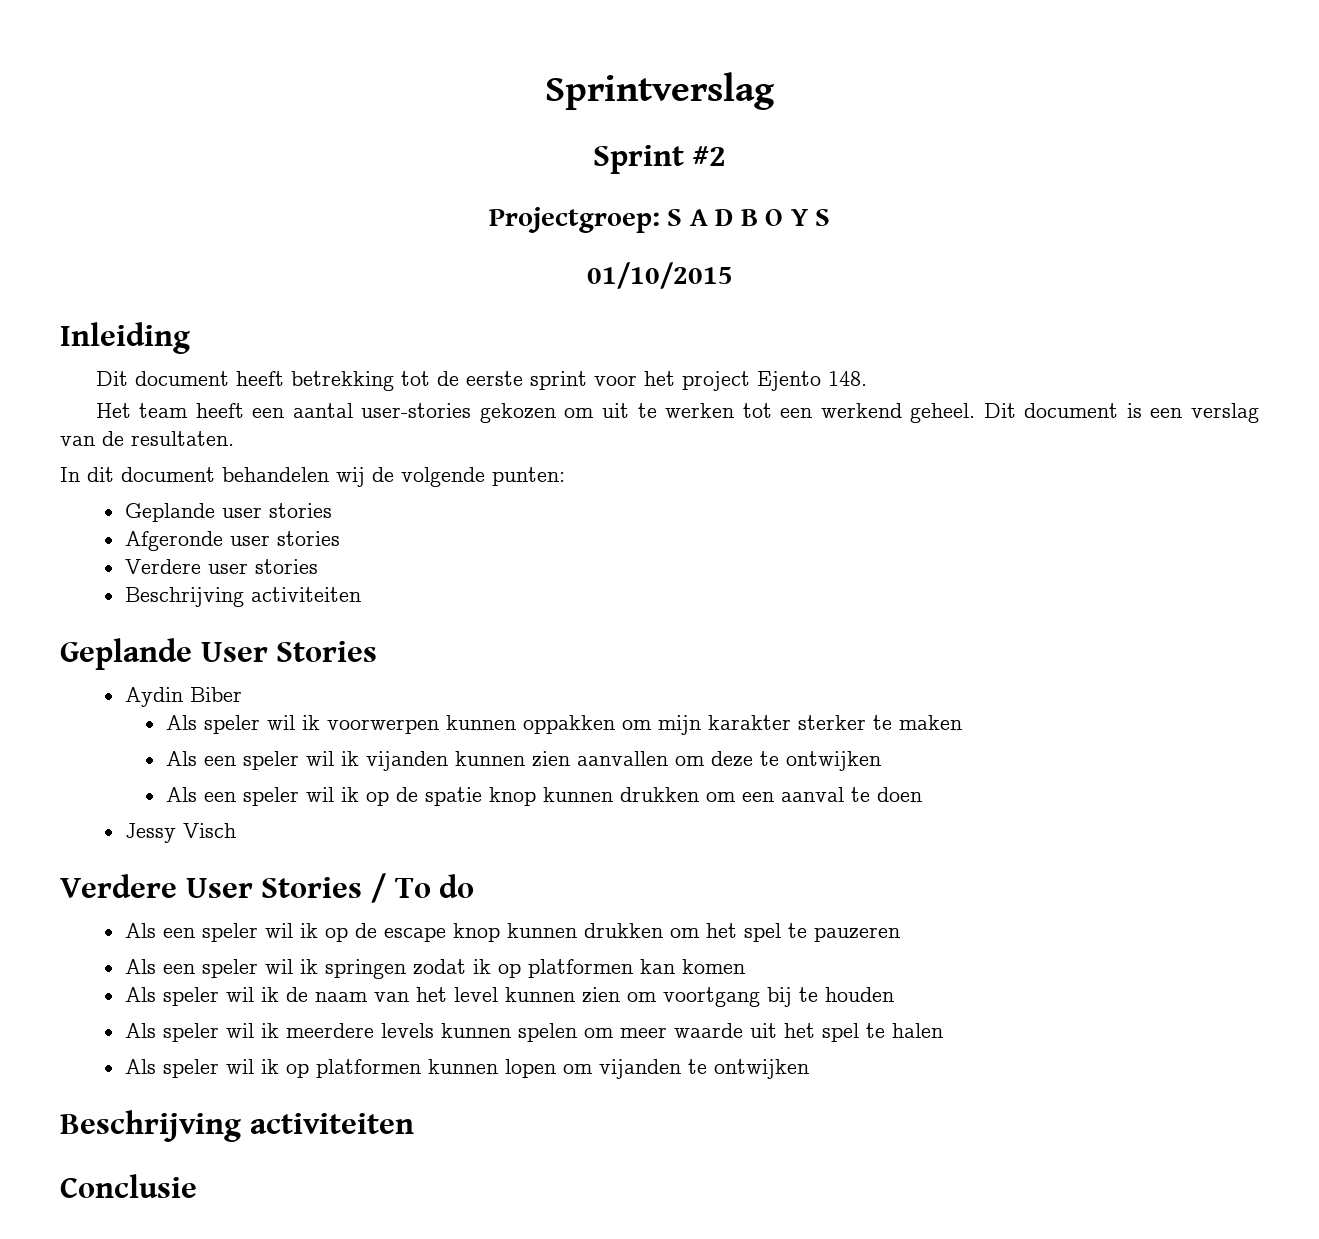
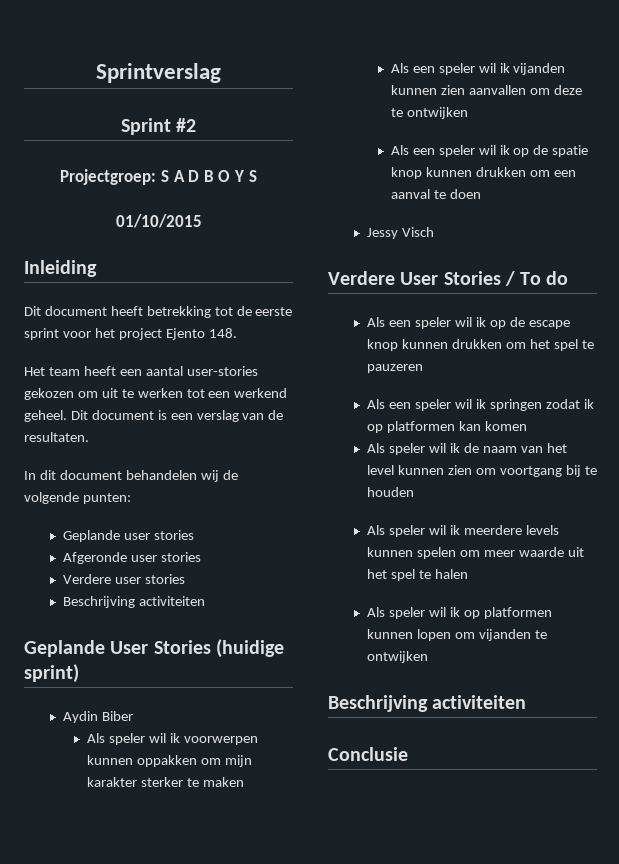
- Geplande User Stories
+ Geplande User Stories (huidige sprint)

